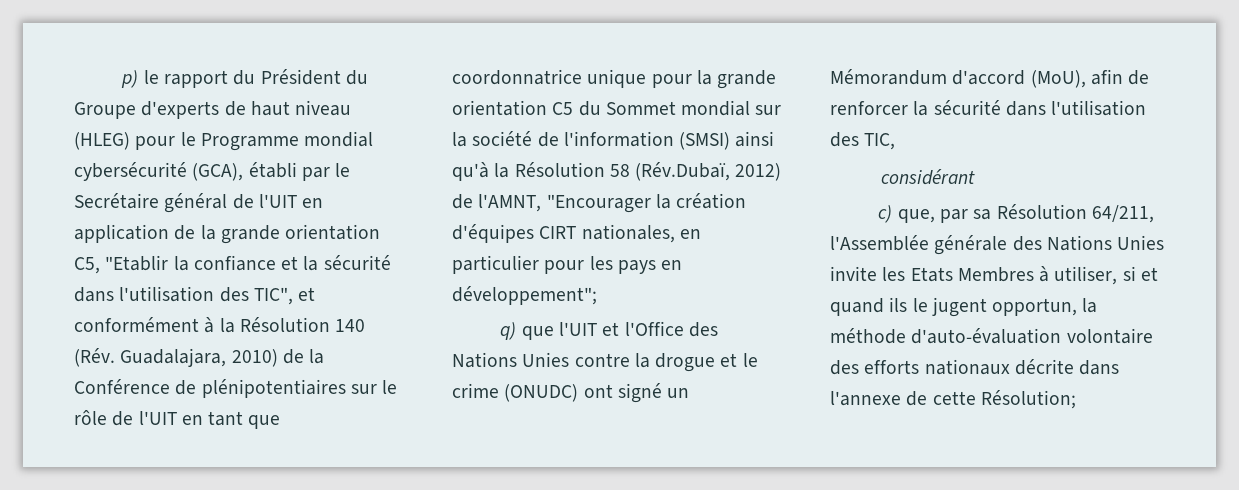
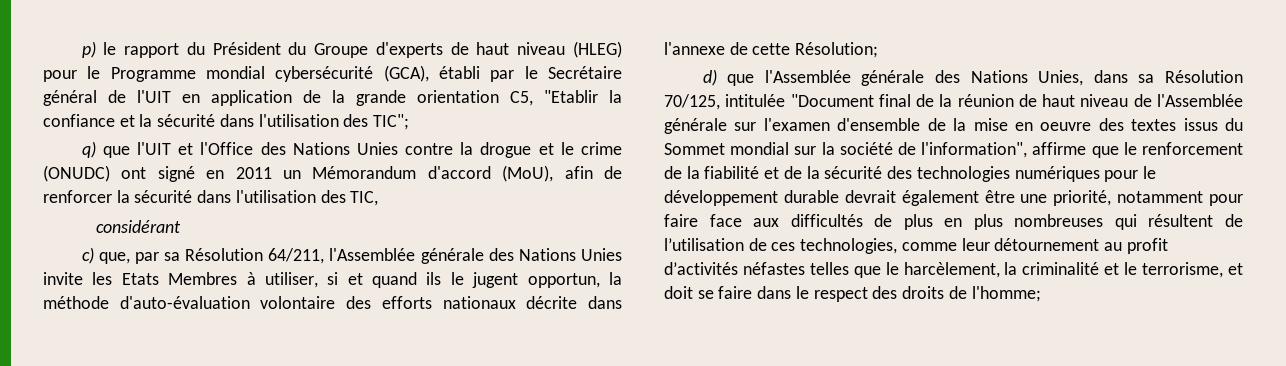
- p) le rapport du Président du Groupe d'experts de haut niveau (HLEG) pour le Programme mondial cybersécurité (GCA), établi par le Secrétaire général de l'UIT en application de la grande orientation C5, "Etablir la confiance et la sécurité dans l'utilisation des TIC", et conformément à la Résolution 140 (Rév. Guadalajara, 2010) de la Conférence de plénipotentiaires sur le rôle de l'UIT en tant que coordonnatrice unique pour la grande orientation C5 du Sommet mondial sur la société de l'information (SMSI) ainsi qu'à la Résolution 58 (Rév.Dubaï, 2012) de l'AMNT, "Encourager la création d'équipes CIRT nationales, en particulier pour les pays en développement";
+ p) le rapport du Président du Groupe d'experts de haut niveau (HLEG) pour le Programme mondial cybersécurité (GCA), établi par le Secrétaire général de l'UIT en application de la grande orientation C5, "Etablir la confiance et la sécurité dans l'utilisation des TIC";
- q) que l'UIT et l'Office des Nations Unies contre la drogue et le crime (ONUDC) ont signé un Mémorandum d'accord (MoU), afin de renforcer la sécurité dans l'utilisation des TIC,
+ q) que l'UIT et l'Office des Nations Unies contre la drogue et le crime (ONUDC) ont signé en 2011 un Mémorandum d'accord (MoU), afin de renforcer la sécurité dans l'utilisation des TIC,
+ d) que l'Assemblée générale des Nations Unies, dans sa Résolution 70/125, intitulée "Document final de la réunion de haut niveau de l'Assemblée générale sur l'examen d'ensemble de la mise en oeuvre des textes issus du Sommet mondial sur la société de l'information", affirme que le renforcement de la fiabilité et de la sécurité des technologies numériques pour le développement durable devrait également être une priorité, notamment pour faire face aux difficultés de plus en plus nombreuses qui résultent de l’utilisation de ces technologies, comme leur détournement au profit d’activités néfastes telles que le harcèlement, la criminalité et le terrorisme, et doit se faire dans le respect des droits de l'homme;

